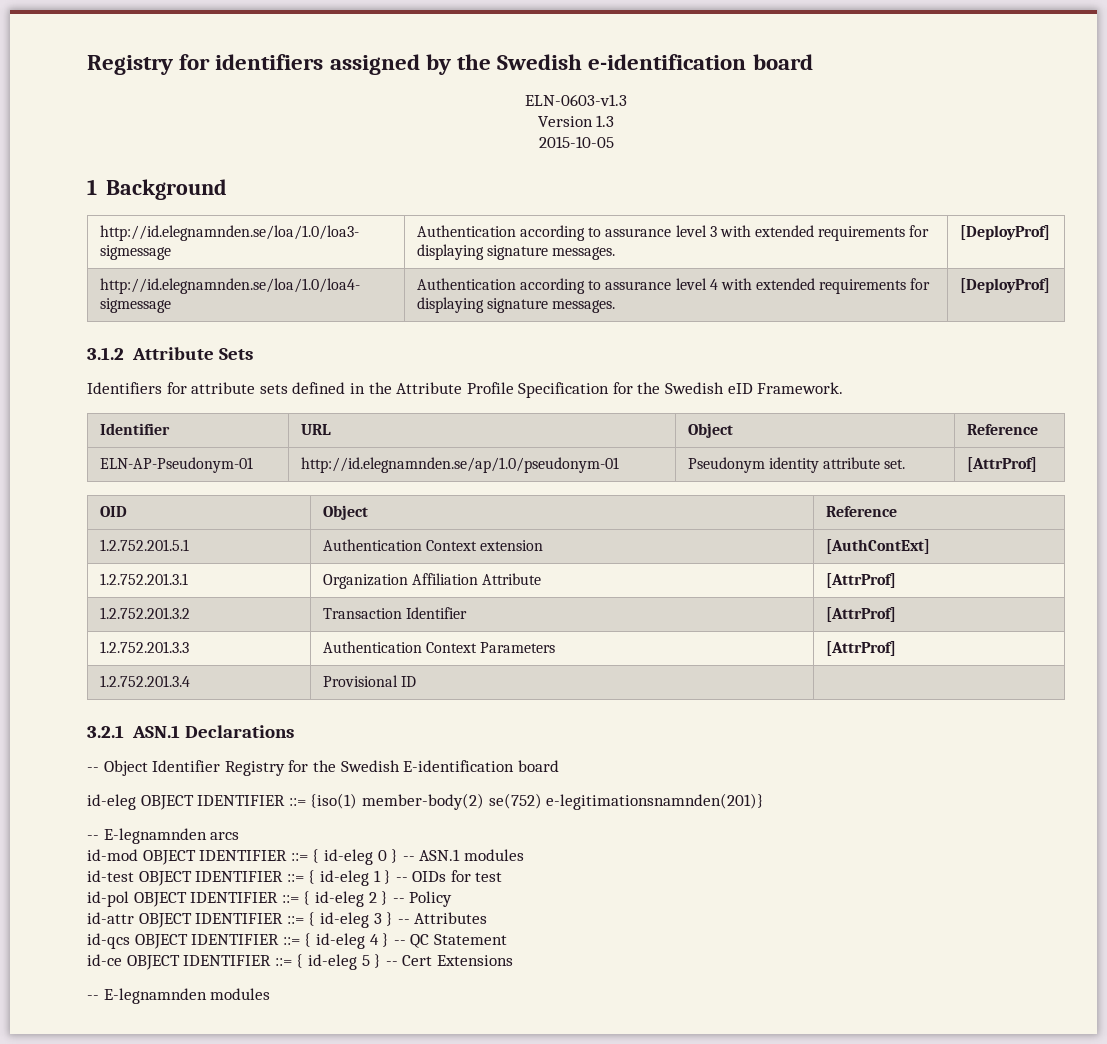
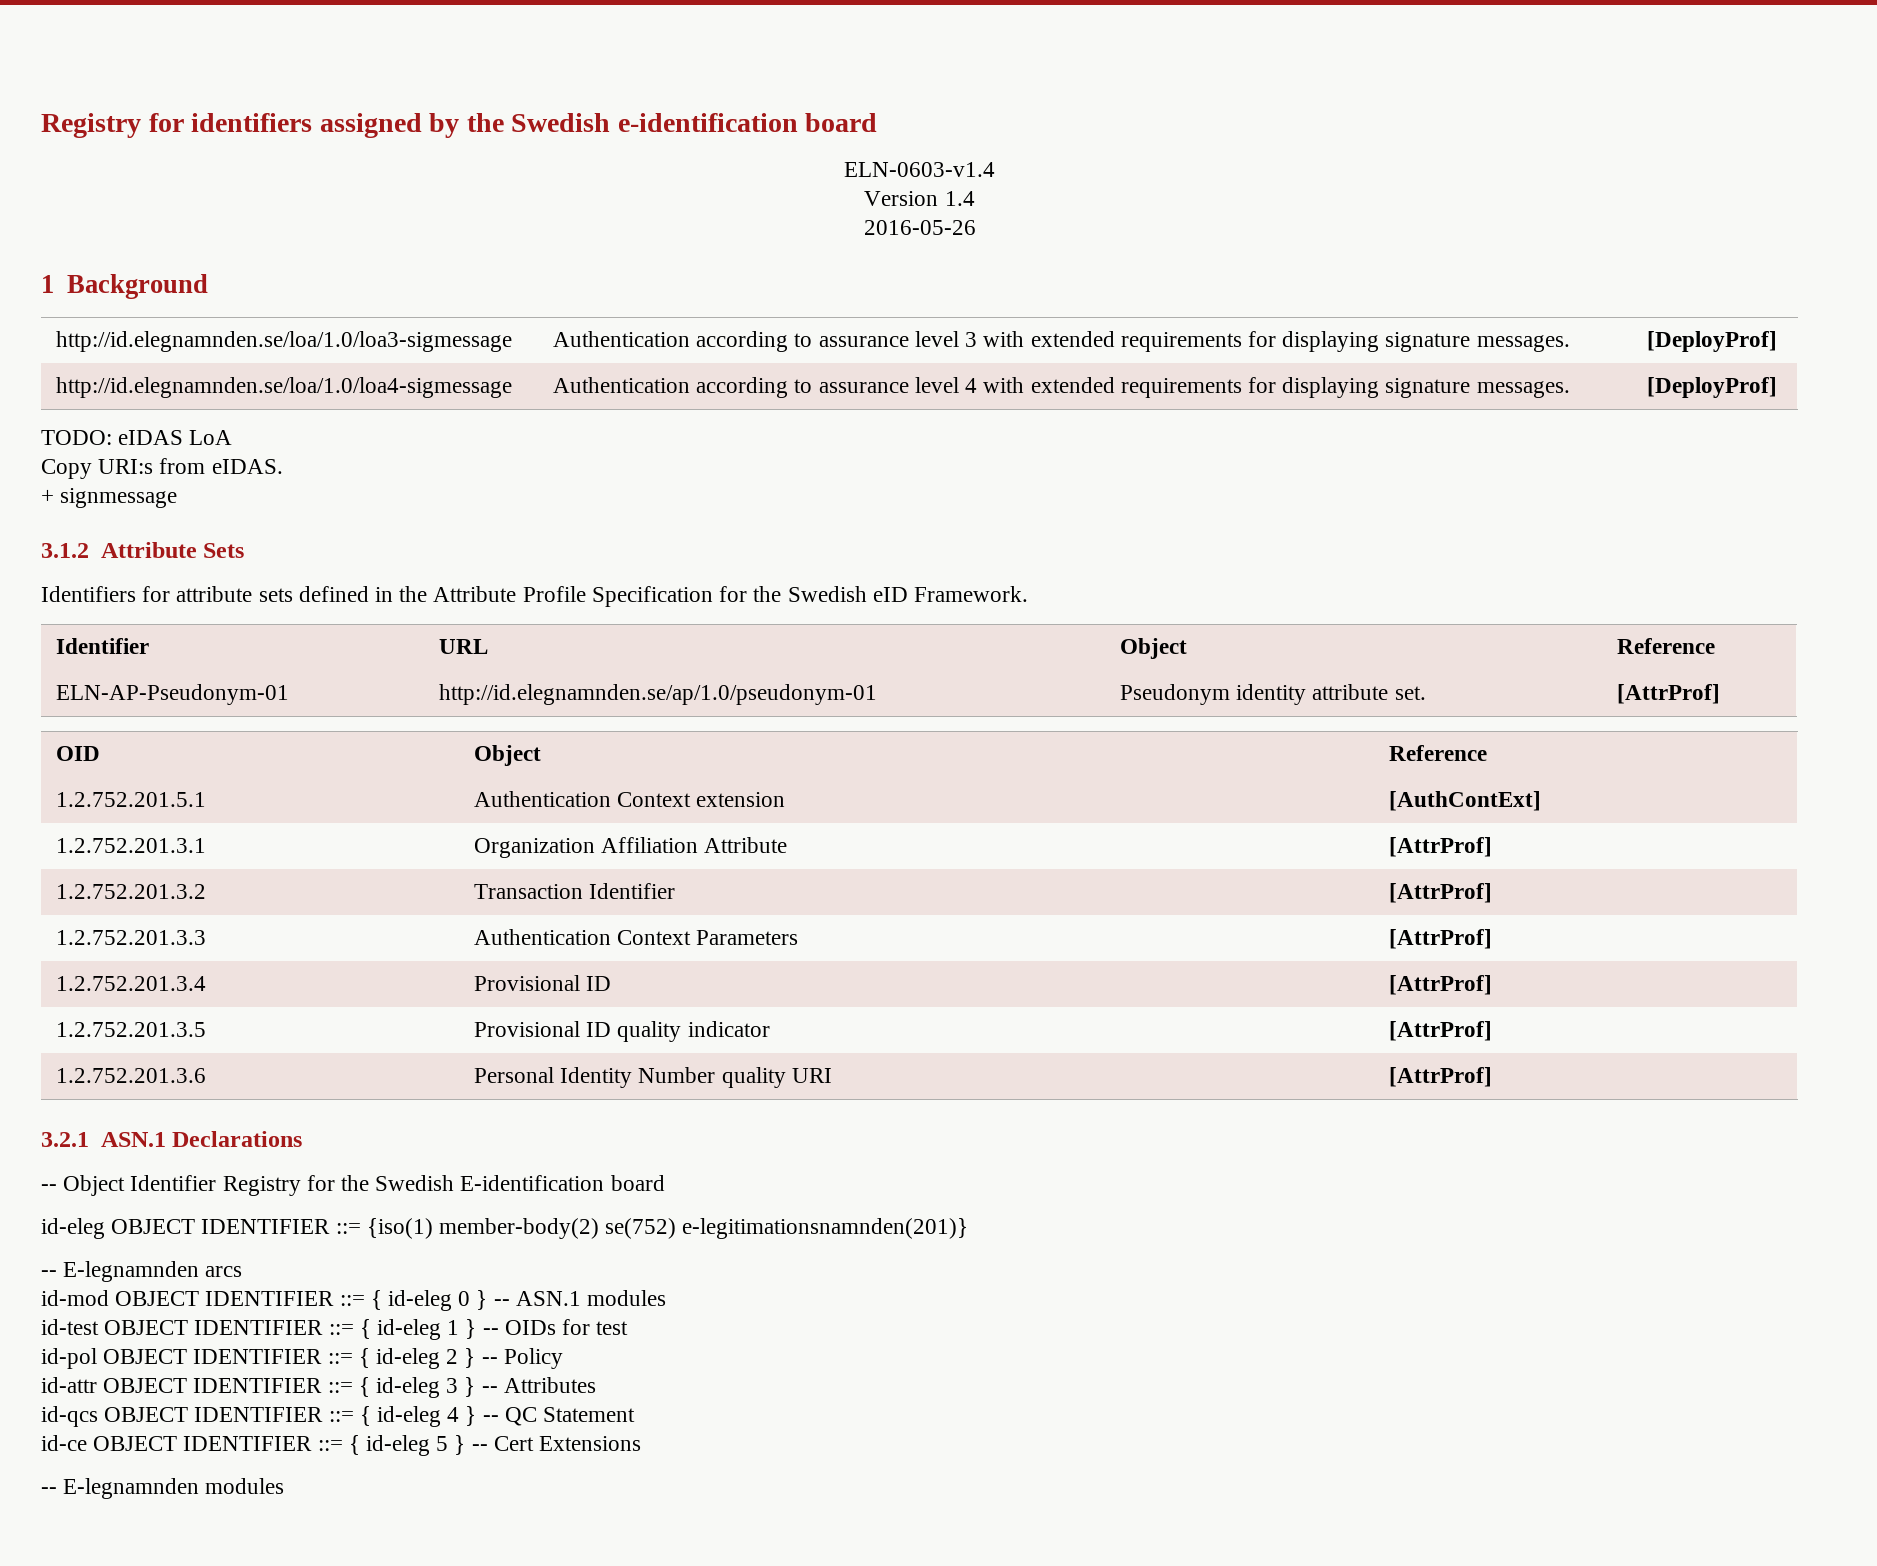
- ELN-0603-v1.3
+ ELN-0603-v1.4
- Version 1.3
- 2015-10-05
+ Version 1.4
+ 2016-05-26
+ TODO: eIDAS LoA
+ Copy URI:s from eIDAS.
+ + signmessage
- 1.2.752.201.3.4 | Provisional ID |
+ 1.2.752.201.3.4 | Provisional ID | [AttrProf]
+ 1.2.752.201.3.5 | Provisional ID quality indicator | [AttrProf]
+ 1.2.752.201.3.6 | Personal Identity Number quality URI | [AttrProf]

